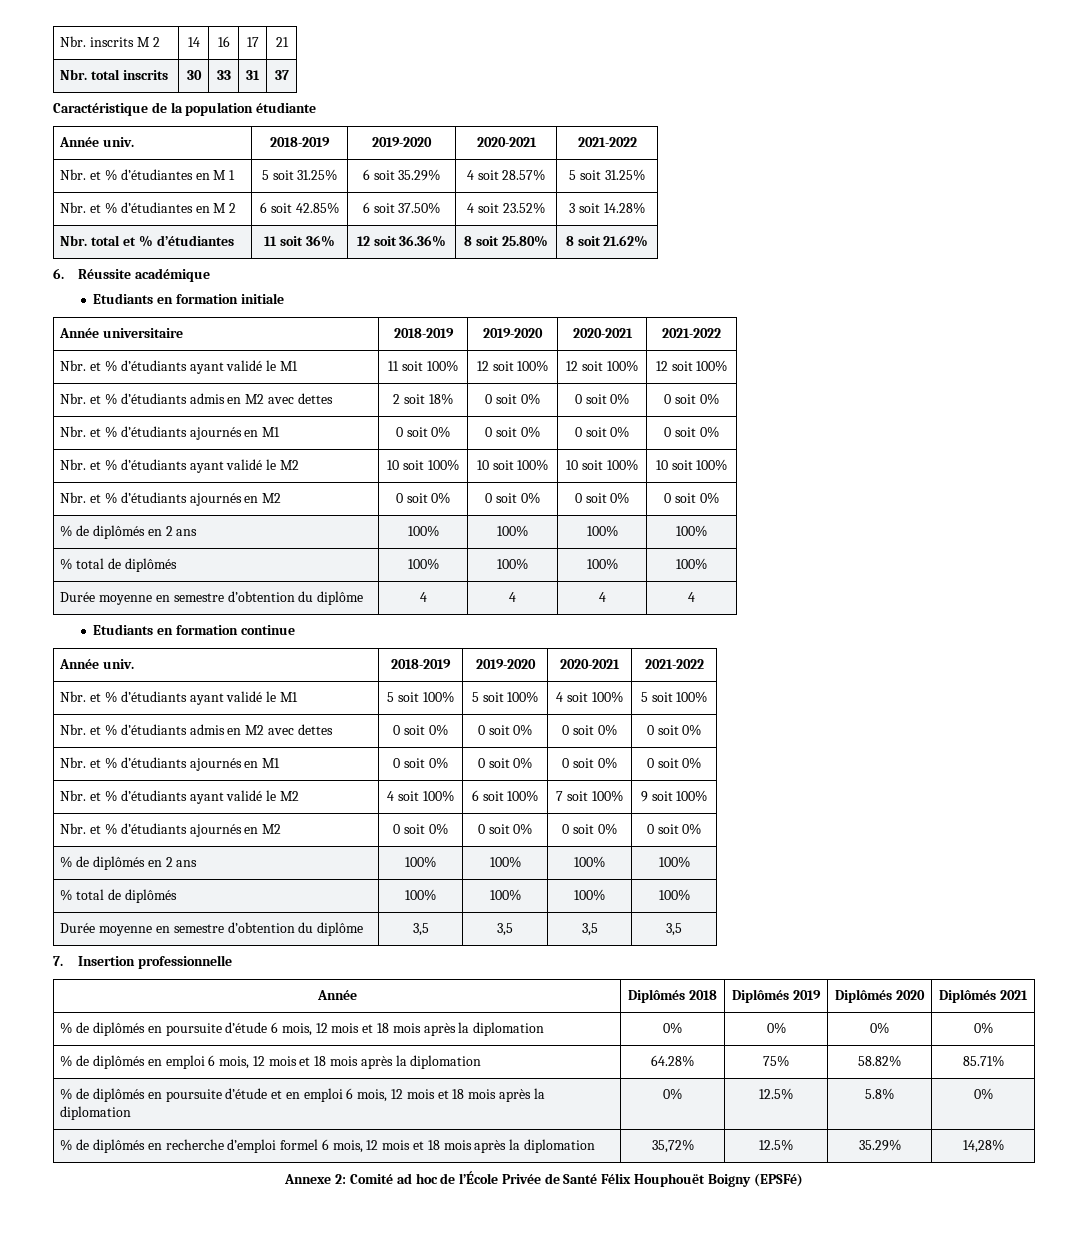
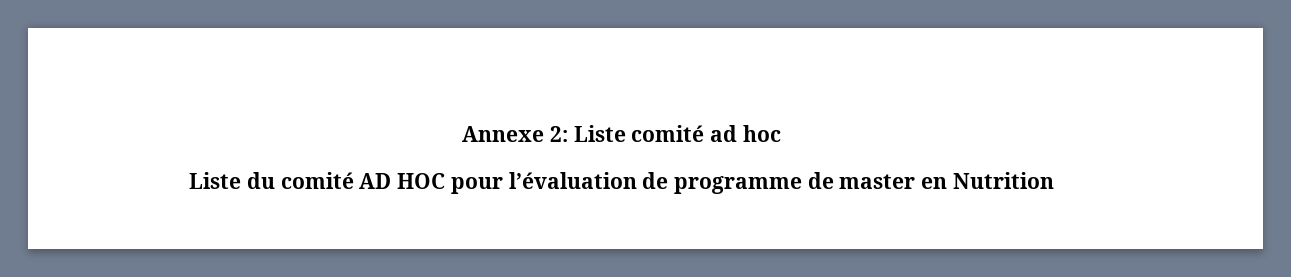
- Nbr. inscrits M 2 | 14 | 16 | 17 | 21
- Nbr. total inscrits | 30 | 33 | 31 | 37
- Caractéristique de la population étudiante
- Année univ. | 2018-2019 | 2019-2020 | 2020-2021 | 2021-2022
- Nbr. et % d’étudiantes en M 1 | 5 soit 31.25% | 6 soit 35.29% | 4 soit 28.57% | 5 soit 31.25%
- Nbr. et % d’étudiantes en M 2 | 6 soit 42.85% | 6 soit 37.50% | 4 soit 23.52% | 3 soit 14.28%
- Nbr. total et % d’étudiantes | 11 soit 36% | 12 soit 36.36% | 8 soit 25.80% | 8 soit 21.62%
- 6. Réussite académique
- Etudiants en formation initiale
- Année universitaire | 2018-2019 | 2019-2020 | 2020-2021 | 2021-2022
- Nbr. et % d’étudiants ayant validé le M1 | 11 soit 100% | 12 soit 100% | 12 soit 100% | 12 soit 100%
- Nbr. et % d’étudiants admis en M2 avec dettes | 2 soit 18% | 0 soit 0% | 0 soit 0% | 0 soit 0%
- Nbr. et % d’étudiants ajournés en M1 | 0 soit 0% | 0 soit 0% | 0 soit 0% | 0 soit 0%
- Nbr. et % d’étudiants ayant validé le M2 | 10 soit 100% | 10 soit 100% | 10 soit 100% | 10 soit 100%
- Nbr. et % d’étudiants ajournés en M2 | 0 soit 0% | 0 soit 0% | 0 soit 0% | 0 soit 0%
- % de diplômés en 2 ans | 100% | 100% | 100% | 100%
- % total de diplômés | 100% | 100% | 100% | 100%
- Durée moyenne en semestre d’obtention du diplôme | 4 | 4 | 4 | 4
- Etudiants en formation continue
- Année univ. | 2018-2019 | 2019-2020 | 2020-2021 | 2021-2022
- Nbr. et % d’étudiants ayant validé le M1 | 5 soit 100% | 5 soit 100% | 4 soit 100% | 5 soit 100%
- Nbr. et % d’étudiants admis en M2 avec dettes | 0 soit 0% | 0 soit 0% | 0 soit 0% | 0 soit 0%
- Nbr. et % d’étudiants ajournés en M1 | 0 soit 0% | 0 soit 0% | 0 soit 0% | 0 soit 0%
- Nbr. et % d’étudiants ayant validé le M2 | 4 soit 100% | 6 soit 100% | 7 soit 100% | 9 soit 100%
- Nbr. et % d’étudiants ajournés en M2 | 0 soit 0% | 0 soit 0% | 0 soit 0% | 0 soit 0%
- % de diplômés en 2 ans | 100% | 100% | 100% | 100%
- % total de diplômés | 100% | 100% | 100% | 100%
- Durée moyenne en semestre d’obtention du diplôme | 3,5 | 3,5 | 3,5 | 3,5
- 7. Insertion professionnelle
- Année | Diplômés 2018 | Diplômés 2019 | Diplômés 2020 | Diplômés 2021
- % de diplômés en poursuite d’étude 6 mois, 12 mois et 18 mois après la diplomation | 0% | 0% | 0% | 0%
- % de diplômés en emploi 6 mois, 12 mois et 18 mois après la diplomation | 64.28% | 75% | 58.82% | 85.71%
- % de diplômés en poursuite d’étude et en emploi 6 mois, 12 mois et 18 mois après la diplomation | 0% | 12.5% | 5.8% | 0%
- % de diplômés en recherche d’emploi formel 6 mois, 12 mois et 18 mois après la diplomation | 35,72% | 12.5% | 35.29% | 14,28%
- Annexe 2: Comité ad hoc de l’École Privée de Santé Félix Houphouët Boigny (EPSFé)
+ Annexe 2: Liste comité ad hoc
+ Liste du comité AD HOC pour l’évaluation de programme de master en Nutrition

